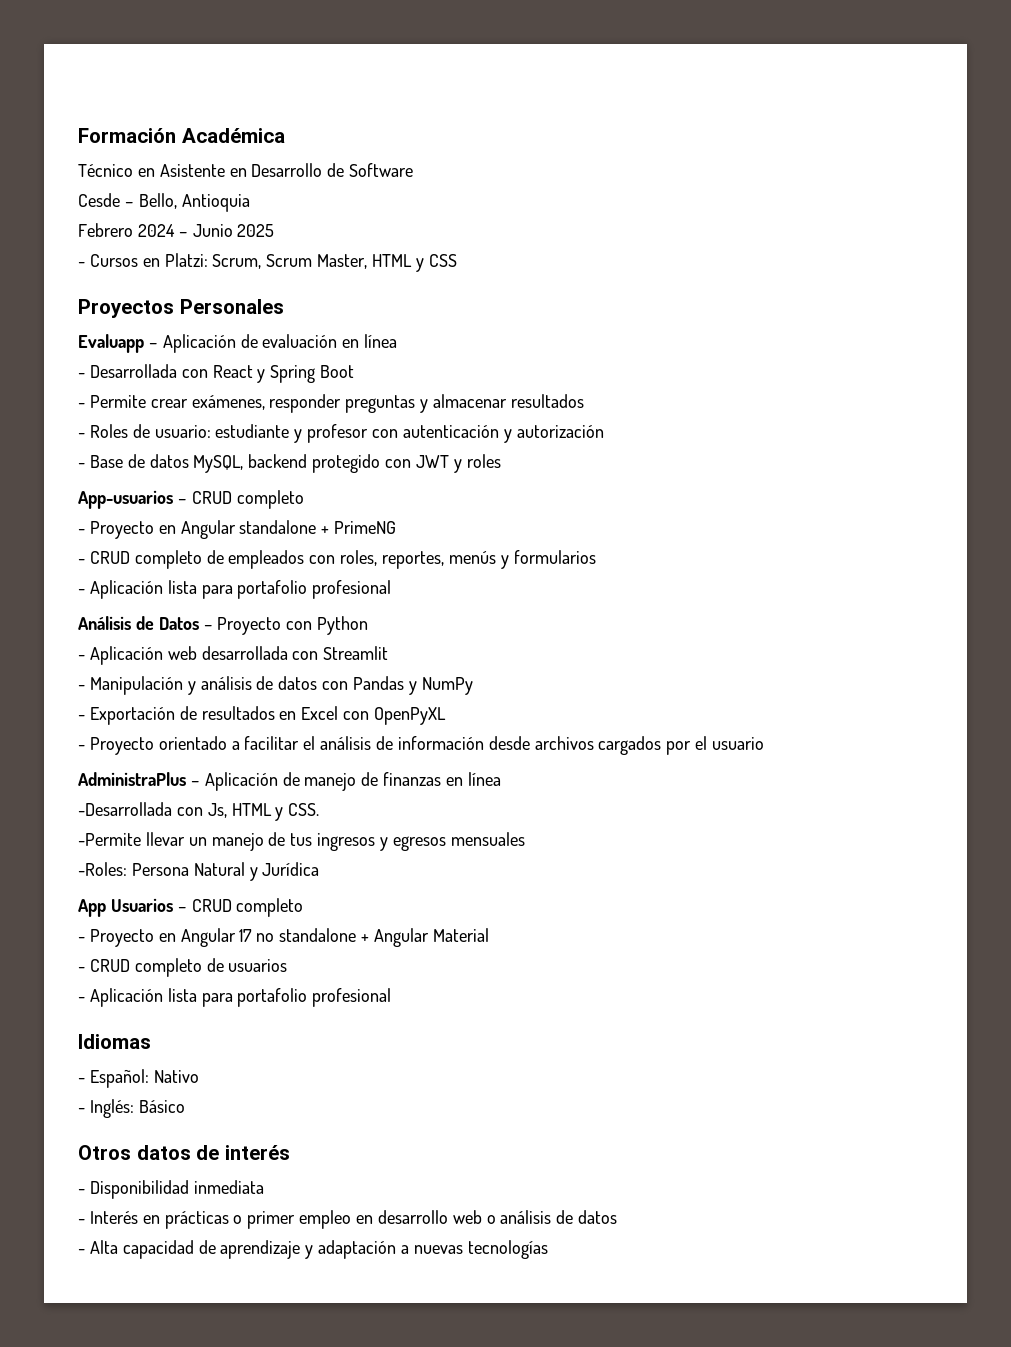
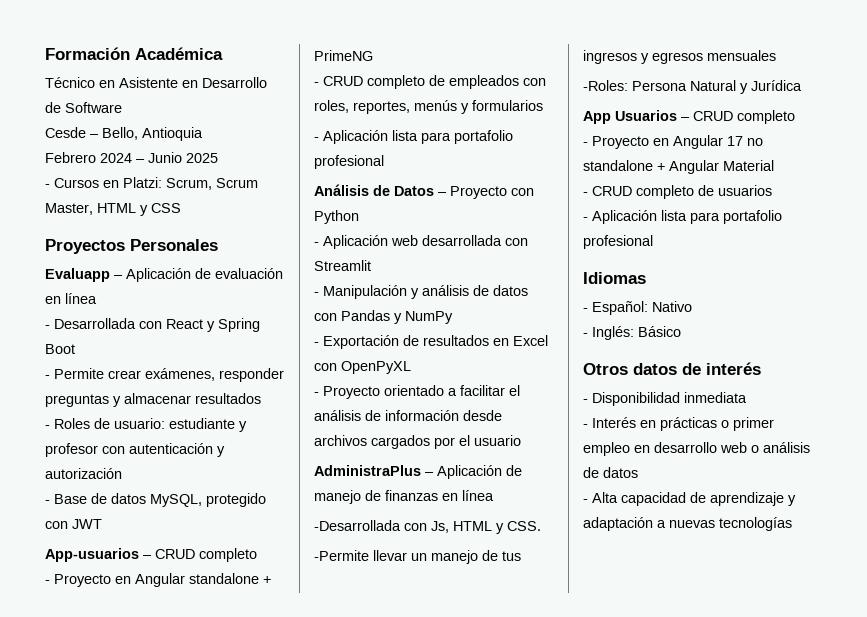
- - Base de datos MySQL, backend protegido con JWT y roles
+ - Base de datos MySQL, protegido con JWT

